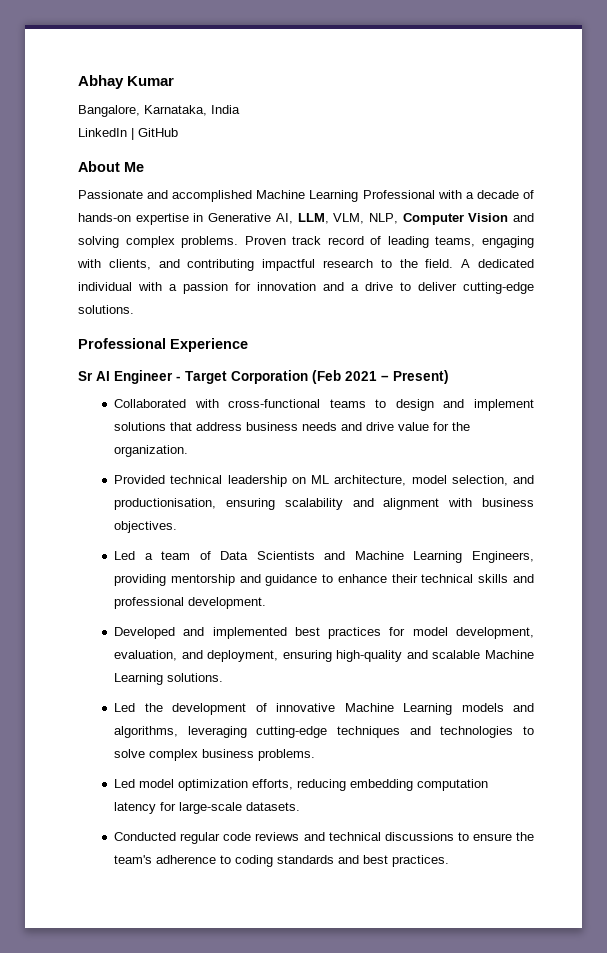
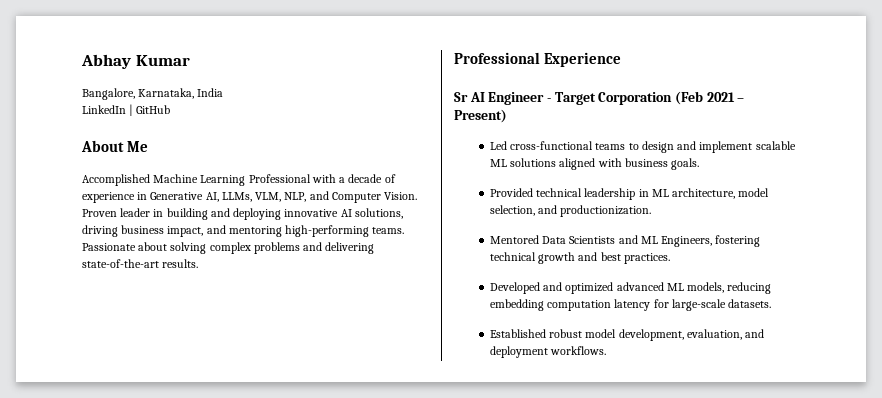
- Passionate and accomplished Machine Learning Professional with a decade of hands-on expertise in Generative AI, LLM, VLM, NLP, Computer Vision and solving complex problems. Proven track record of leading teams, engaging with clients, and contributing impactful research to the field. A dedicated individual with a passion for innovation and a drive to deliver cutting-edge solutions.
+ Accomplished Machine Learning Professional with a decade of experience in Generative AI, LLMs, VLM, NLP, and Computer Vision. Proven leader in building and deploying innovative AI solutions, driving business impact, and mentoring high-performing teams. Passionate about solving complex problems and delivering state-of-the-art results.
- Collaborated with cross-functional teams to design and implement solutions that address business needs and drive value for the organization.
+ Led cross-functional teams to design and implement scalable ML solutions aligned with business goals.
- Provided technical leadership on ML architecture, model selection, and productionisation, ensuring scalability and alignment with business objectives.
- Led a team of Data Scientists and Machine Learning Engineers, providing mentorship and guidance to enhance their technical skills and professional development.
- Developed and implemented best practices for model development, evaluation, and deployment, ensuring high-quality and scalable Machine Learning solutions.
- Led the development of innovative Machine Learning models and algorithms, leveraging cutting-edge techniques and technologies to solve complex business problems.
- Led model optimization efforts, reducing embedding computation latency for large-scale datasets.
+ Provided technical leadership in ML architecture, model selection, and productionization.
+ Mentored Data Scientists and ML Engineers, fostering technical growth and best practices.
+ Developed and optimized advanced ML models, reducing embedding computation latency for large-scale datasets.
- Conducted regular code reviews and technical discussions to ensure the team's adherence to coding standards and best practices.
+ Established robust model development, evaluation, and deployment workflows.

